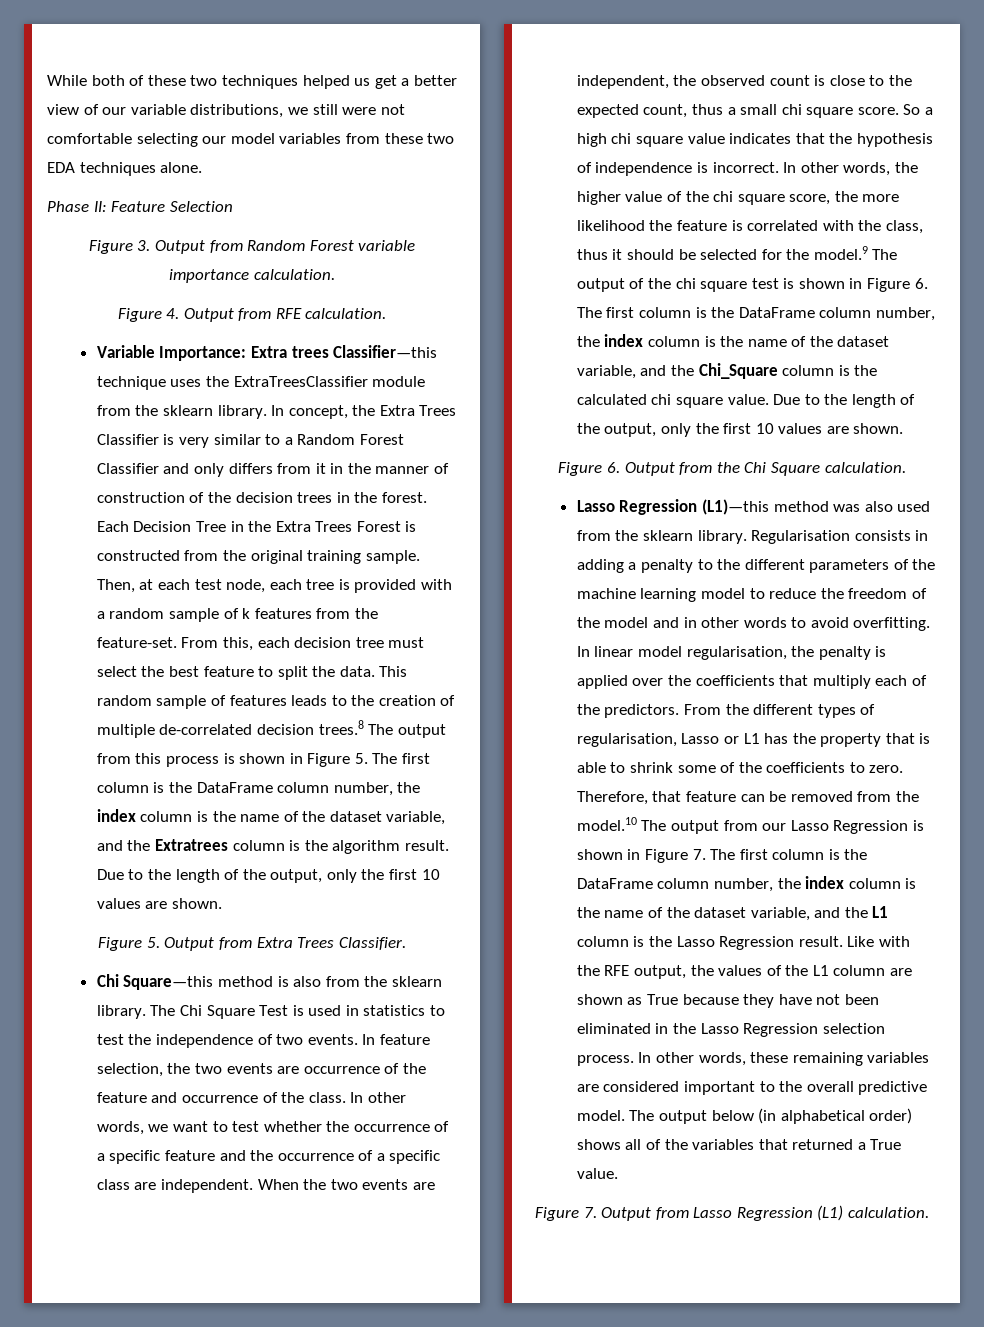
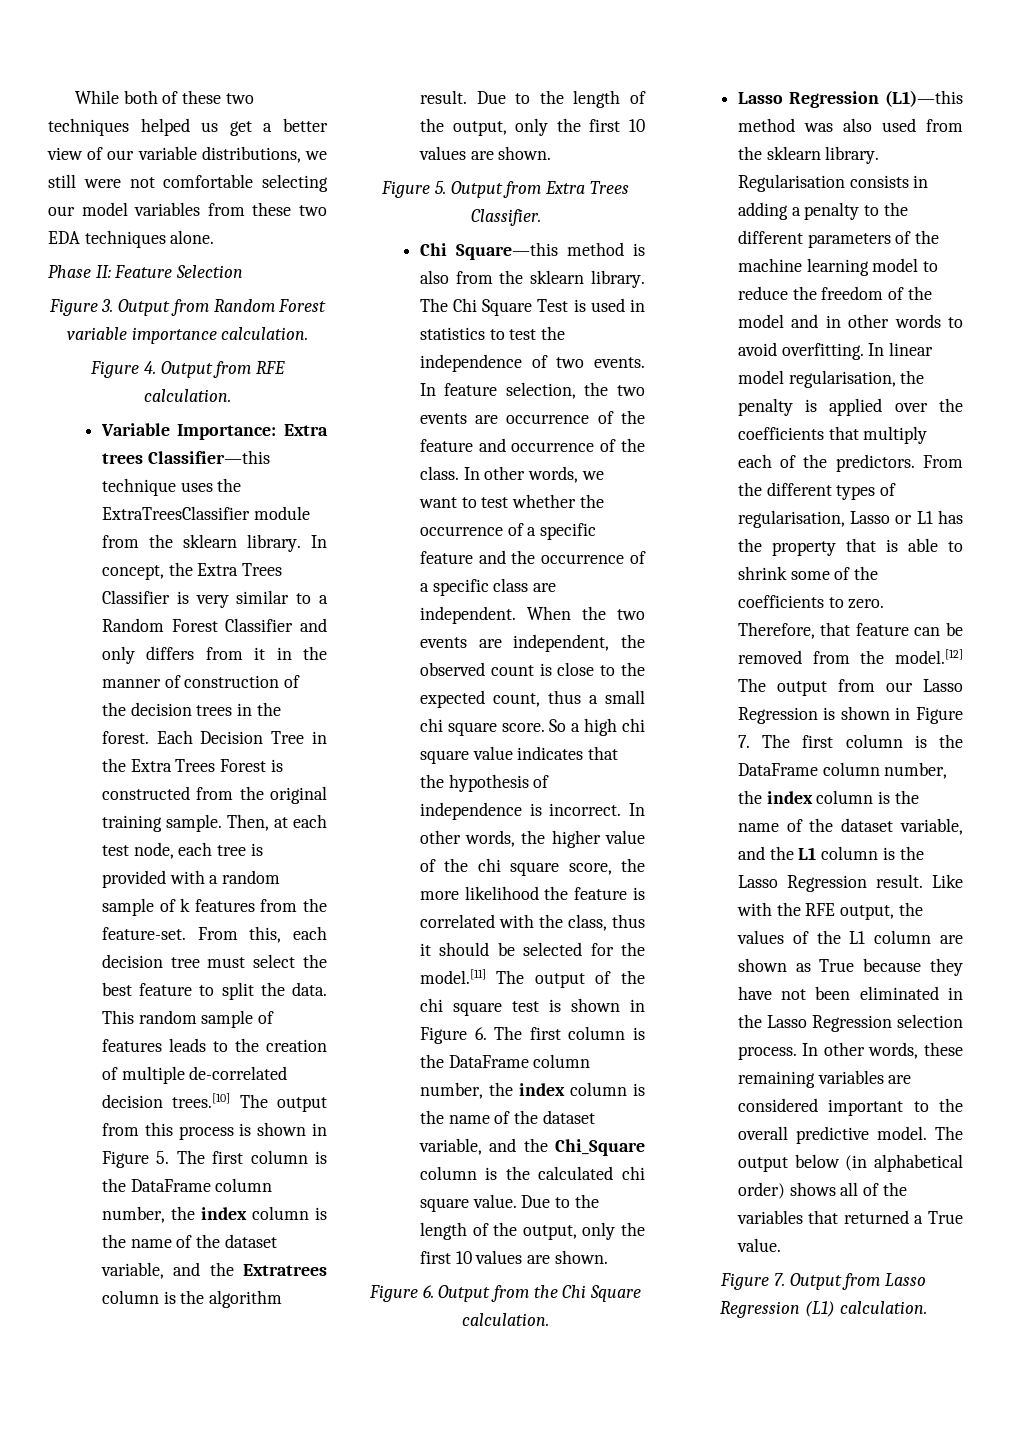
- This random sample of features leads to the creation of multiple de-correlated decision trees.8 The output from this process is shown in Figure 5. The first column is the DataFrame column number, the index column is the name of the dataset variable, and the Extratrees column is the algorithm result.
+ This random sample of features leads to the creation of multiple de-correlated decision trees.[10] The output from this process is shown in Figure 5. The first column is the DataFrame column number, the index column is the name of the dataset variable, and the Extratrees column is the algorithm result.
- In other words, the higher value of the chi square score, the more likelihood the feature is correlated with the class, thus it should be selected for the model.9 The output of the chi square test is shown in Figure 6. The first column is the DataFrame column number, the index column is the name of the dataset variable, and the Chi_Square column is the calculated chi square value.
+ In other words, the higher value of the chi square score, the more likelihood the feature is correlated with the class, thus it should be selected for the model.[11] The output of the chi square test is shown in Figure 6. The first column is the DataFrame column number, the index column is the name of the dataset variable, and the Chi_Square column is the calculated chi square value.
- Therefore, that feature can be removed from the model.10 The output from our Lasso Regression is shown in Figure 7. The first column is the DataFrame column number, the index column is the name of the dataset variable, and the L1 column is the Lasso Regression result.
+ Therefore, that feature can be removed from the model.[12] The output from our Lasso Regression is shown in Figure 7. The first column is the DataFrame column number, the index column is the name of the dataset variable, and the L1 column is the Lasso Regression result.

